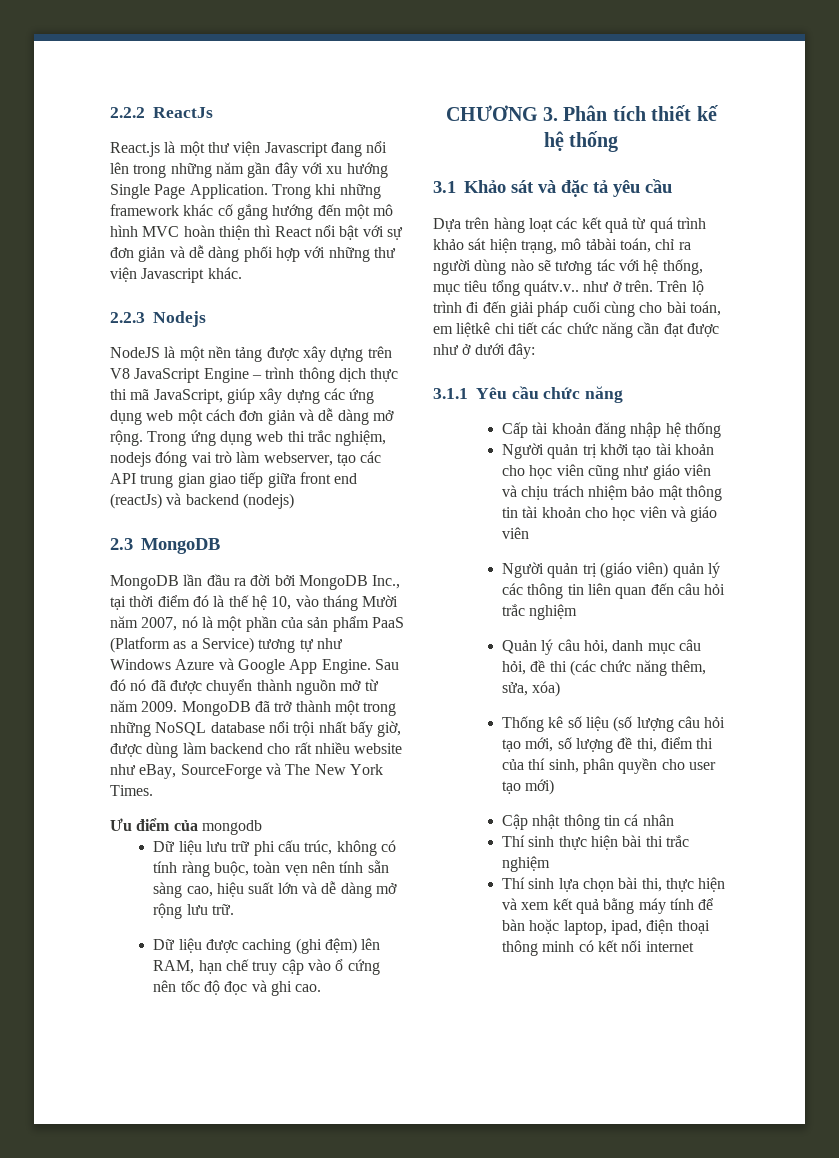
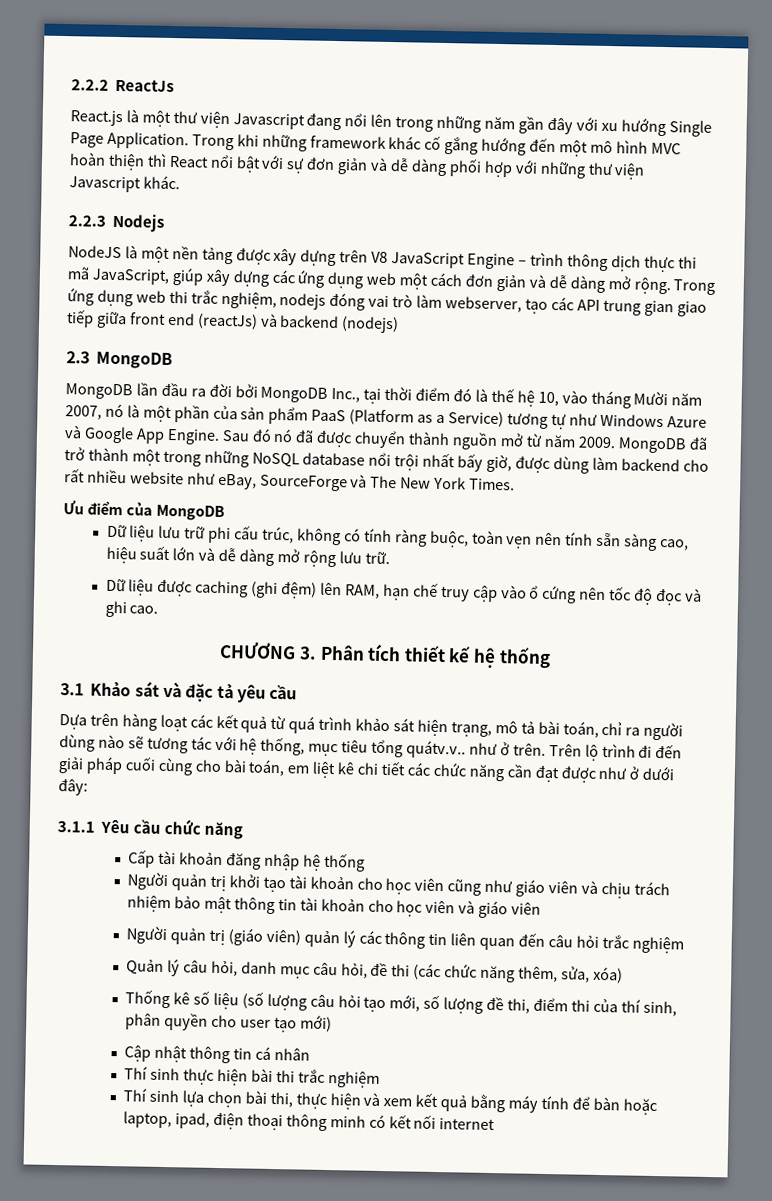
- Ưu điểm của mongodb
+ Ưu điểm của MongoDB
- Dựa trên hàng loạt các kết quả từ quá trình khảo sát hiện trạng, mô tảbài toán, chỉ ra người dùng nào sẽ tương tác với hệ thống, mục tiêu tổng quátv.v.. như ở trên.
+ Dựa trên hàng loạt các kết quả từ quá trình khảo sát hiện trạng, mô tả bài toán, chỉ ra người dùng nào sẽ tương tác với hệ thống, mục tiêu tổng quátv.v.. như ở trên.
- Trên lộ trình đi đến giải pháp cuối cùng cho bài toán, em liệtkê chi tiết các chức năng cần đạt được như ở dưới đây:
+ Trên lộ trình đi đến giải pháp cuối cùng cho bài toán, em liệt kê chi tiết các chức năng cần đạt được như ở dưới đây:

